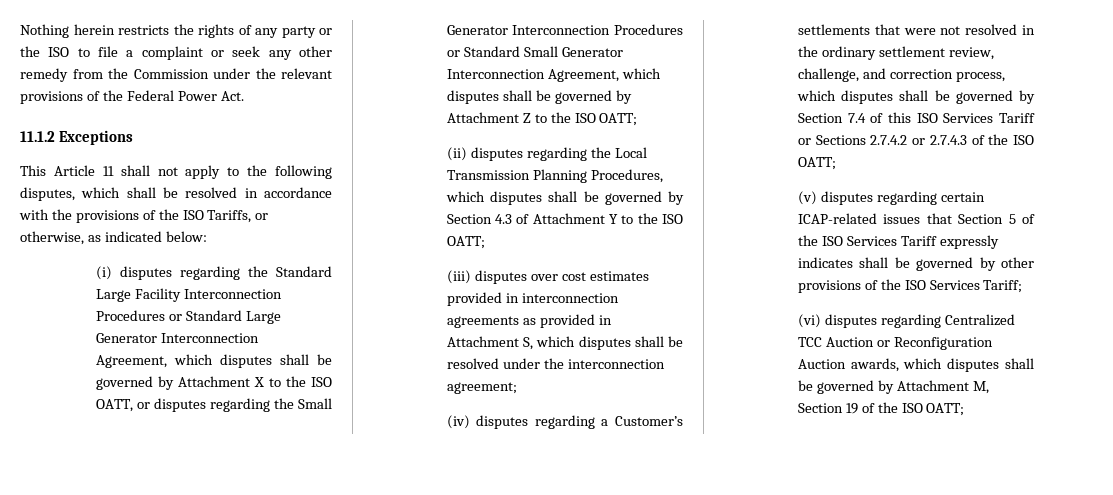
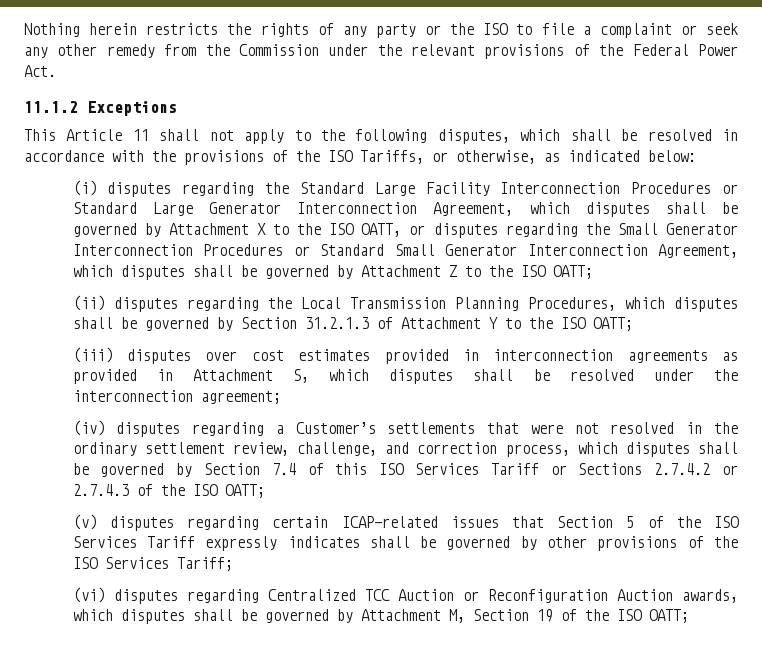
- (ii) disputes regarding the Local Transmission Planning Procedures, which disputes shall be governed by Section 4.3 of Attachment Y to the ISO OATT;
+ (ii) disputes regarding the Local Transmission Planning Procedures, which disputes shall be governed by Section 31.2.1.3 of Attachment Y to the ISO OATT;

